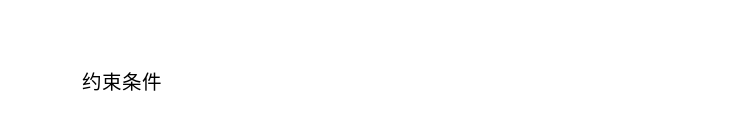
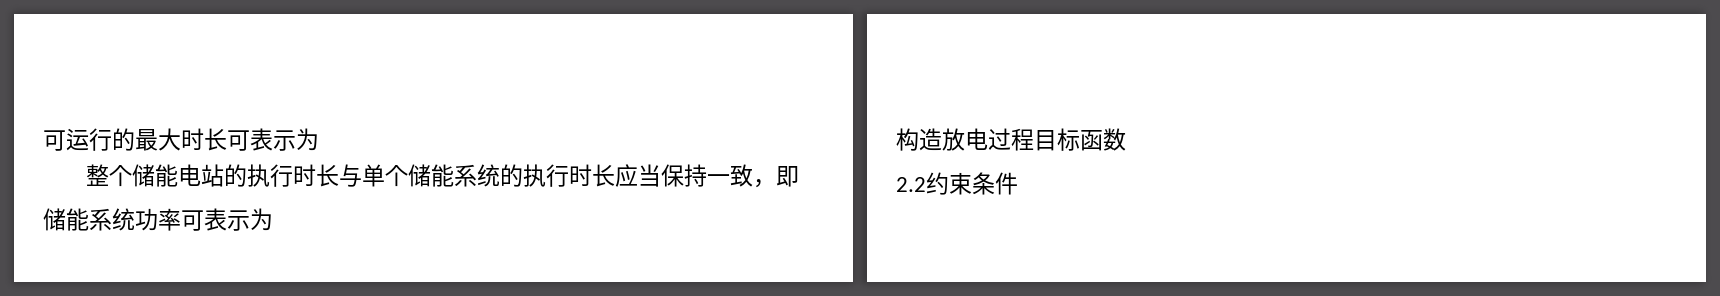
- 约束条件
+ 可运行的最大时长可表示为
+ 整个储能电站的执行时长与单个储能系统的执行时长应当保持一致，即
+ 储能系统功率可表示为
+ 构造放电过程目标函数
+ 2.2约束条件

